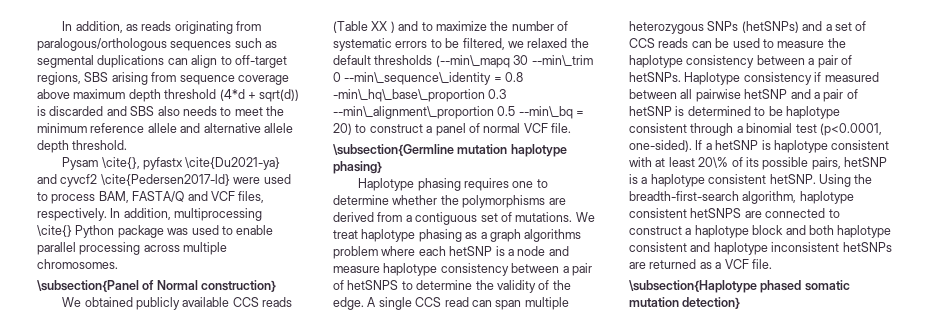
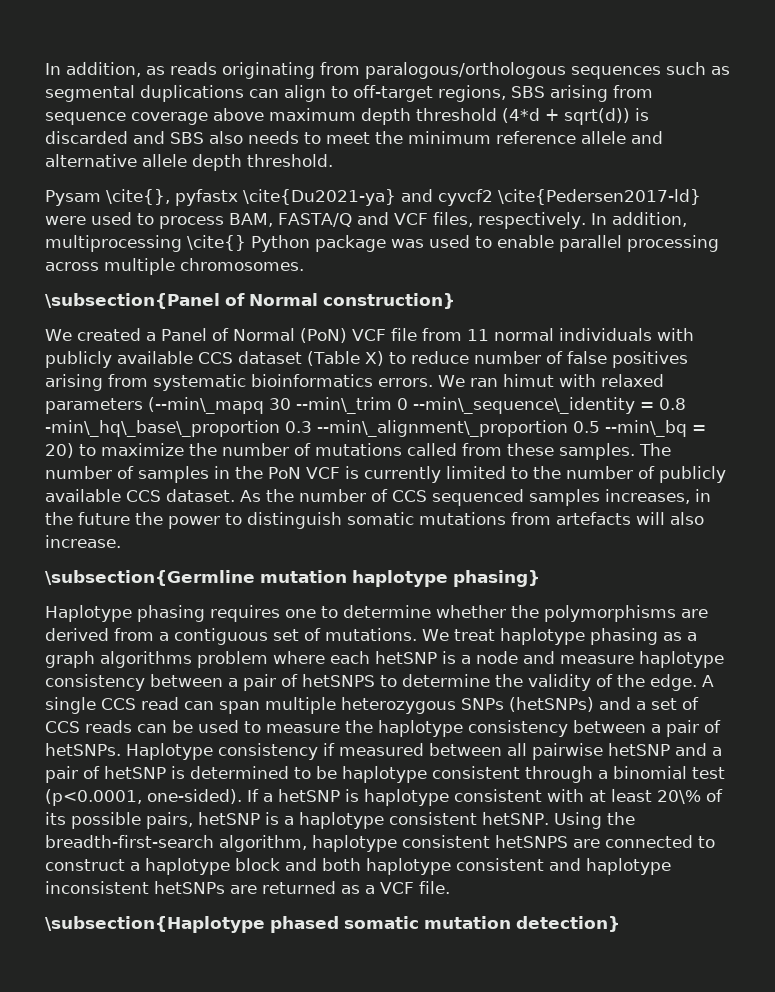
- We obtained publicly available CCS reads (Table XX ) and to maximize the number of systematic errors to be filtered, we relaxed the default thresholds (--min\_mapq 30 --min\_trim 0 --min\_sequence\_identity = 0.8 -min\_hq\_base\_proportion 0.3 --min\_alignment\_proportion 0.5 --min\_bq = 20) to construct a panel of normal VCF file.
+ We created a Panel of Normal (PoN) VCF file from 11 normal individuals with publicly available CCS dataset (Table X) to reduce number of false positives arising from systematic bioinformatics errors. We ran himut with relaxed parameters (--min\_mapq 30 --min\_trim 0 --min\_sequence\_identity = 0.8 -min\_hq\_base\_proportion 0.3 --min\_alignment\_proportion 0.5 --min\_bq = 20) to maximize the number of mutations called from these samples. The number of samples in the PoN VCF is currently limited to the number of publicly available CCS dataset. As the number of CCS sequenced samples increases, in the future the power to distinguish somatic mutations from artefacts will also increase.

